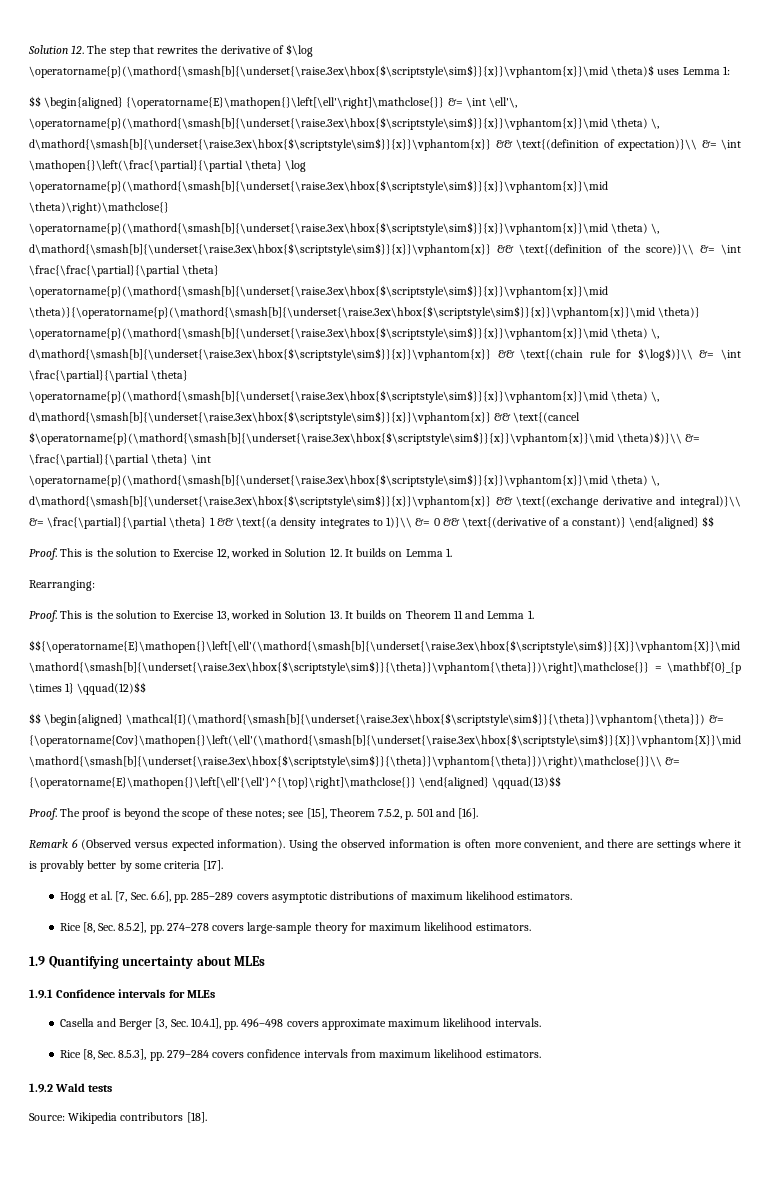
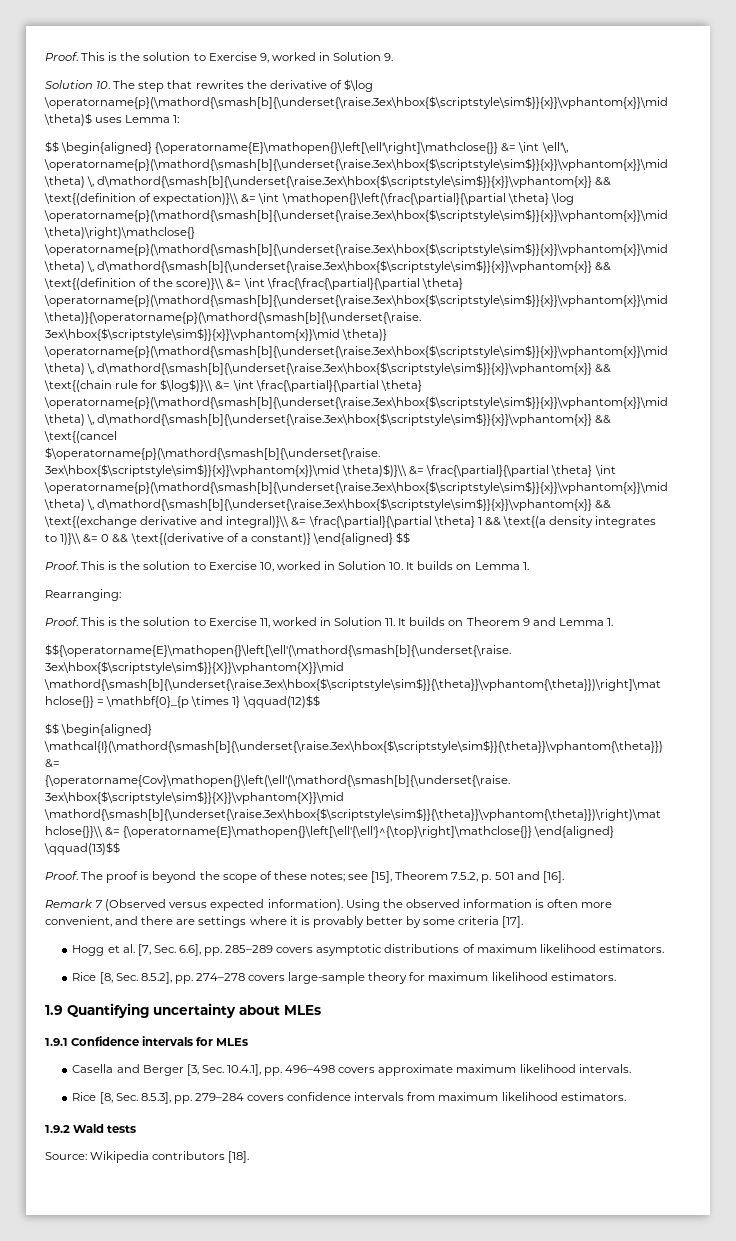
- Solution 12. The step that rewrites the derivative of $\log \operatorname{p}(\mathord{\smash[b]{\underset{\raise.3ex\hbox{$\scriptstyle\sim$}}{x}}\vphantom{x}}\mid \theta)$ uses Lemma 1:
+ Proof. This is the solution to Exercise 9, worked in Solution 9.
+ Solution 10. The step that rewrites the derivative of $\log \operatorname{p}(\mathord{\smash[b]{\underset{\raise.3ex\hbox{$\scriptstyle\sim$}}{x}}\vphantom{x}}\mid \theta)$ uses Lemma 1:
- This is the solution to Exercise 12, worked in Solution 12. It builds on Lemma 1.
+ This is the solution to Exercise 10, worked in Solution 10. It builds on Lemma 1.
- This is the solution to Exercise 13, worked in Solution 13. It builds on Theorem 11 and Lemma 1.
+ This is the solution to Exercise 11, worked in Solution 11. It builds on Theorem 9 and Lemma 1.
- Remark 6 (Observed versus expected information).
+ Remark 7 (Observed versus expected information).

